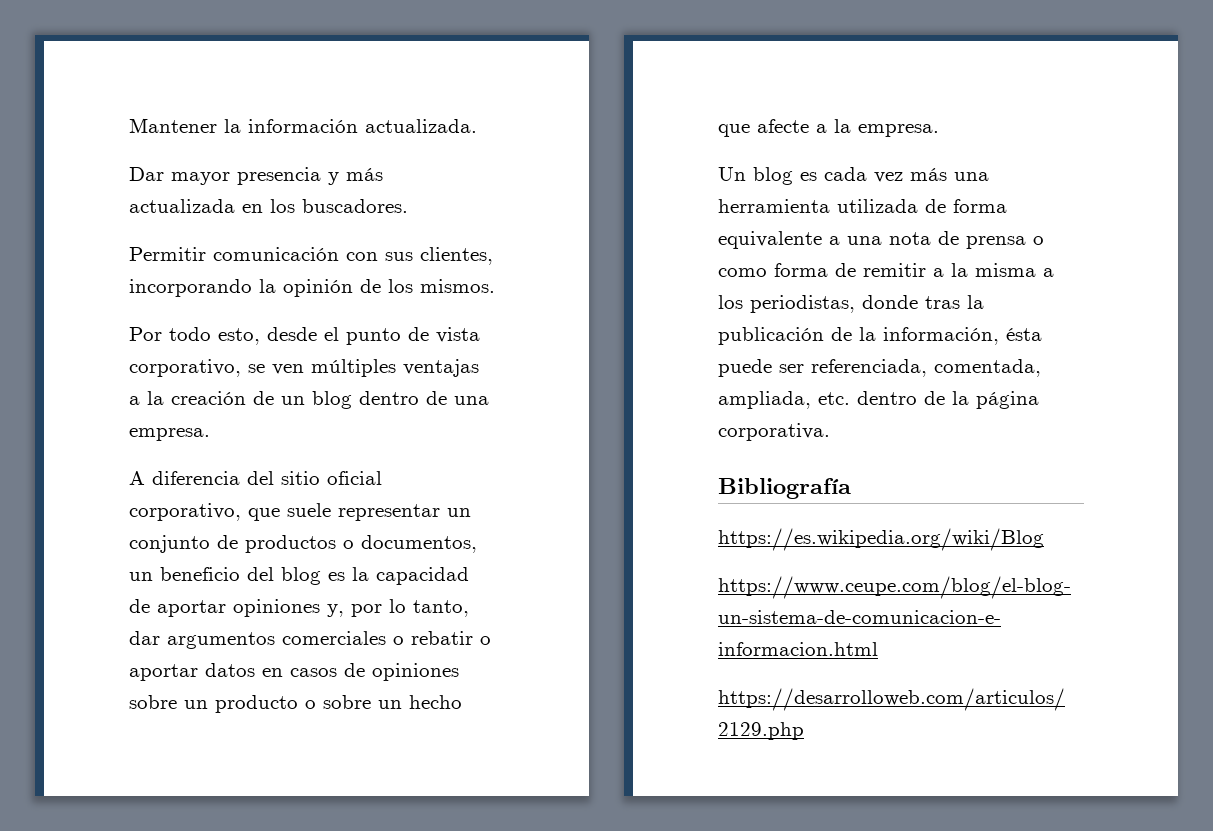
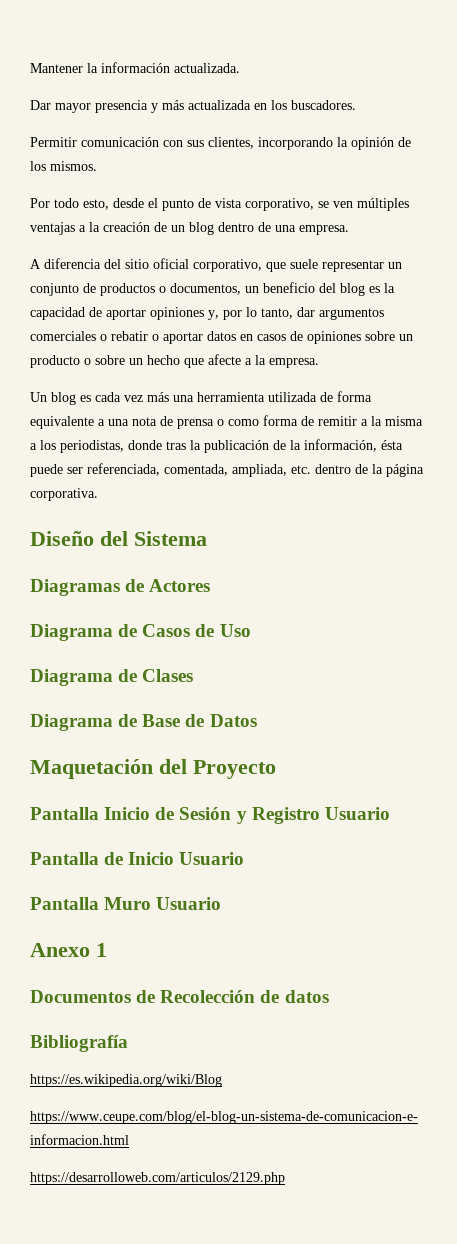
+ Diseño del Sistema
+ Diagramas de Actores
+ Diagrama de Casos de Uso
+ Diagrama de Clases
+ Diagrama de Base de Datos
+ Maquetación del Proyecto
+ Pantalla Inicio de Sesión y Registro Usuario
+ Pantalla de Inicio Usuario
+ Pantalla Muro Usuario
+ Anexo 1
+ Documentos de Recolección de datos

